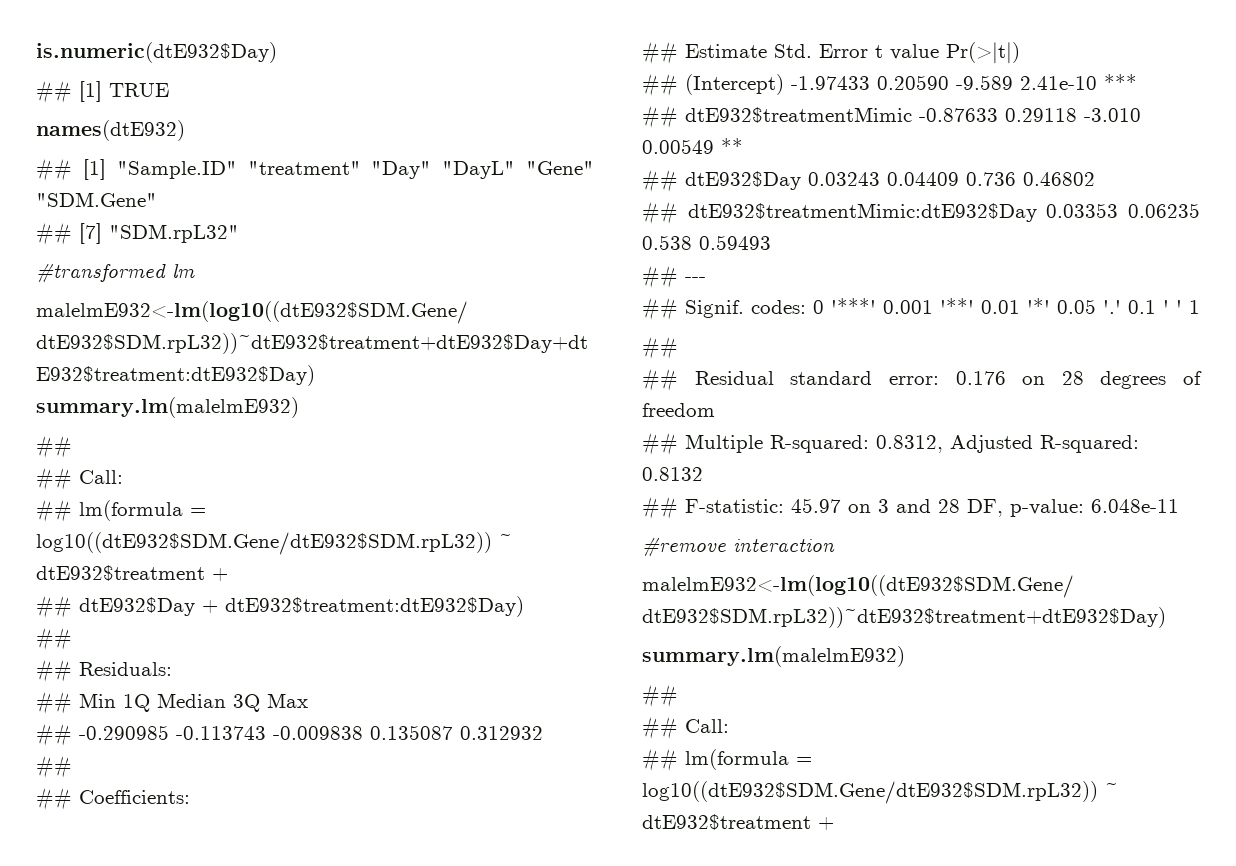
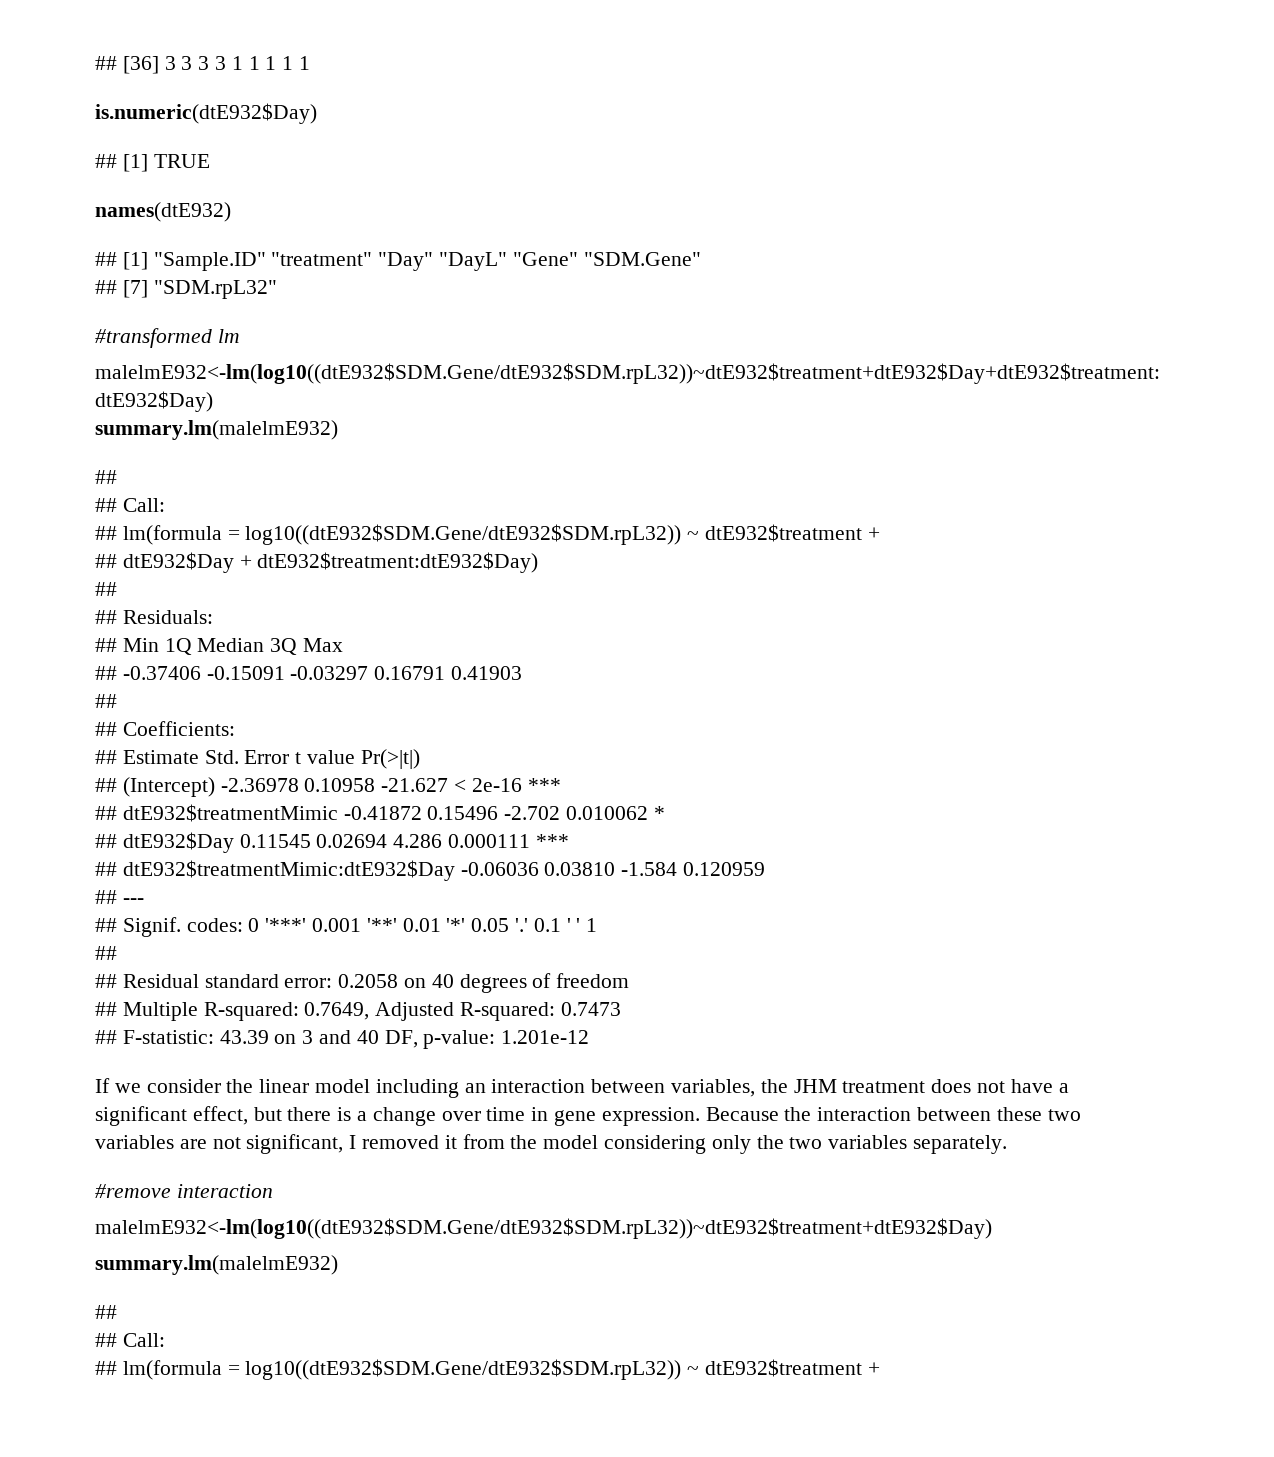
+ ## [36] 3 3 3 3 1 1 1 1 1
- ## -0.290985 -0.113743 -0.009838 0.135087 0.312932
+ ## -0.37406 -0.15091 -0.03297 0.16791 0.41903
- ## (Intercept) -1.97433 0.20590 -9.589 2.41e-10 ***
- ## dtE932$treatmentMimic -0.87633 0.29118 -3.010 0.00549 **
- ## dtE932$Day 0.03243 0.04409 0.736 0.46802
- ## dtE932$treatmentMimic:dtE932$Day 0.03353 0.06235 0.538 0.59493
+ ## (Intercept) -2.36978 0.10958 -21.627 < 2e-16 ***
+ ## dtE932$treatmentMimic -0.41872 0.15496 -2.702 0.010062 *
+ ## dtE932$Day 0.11545 0.02694 4.286 0.000111 ***
+ ## dtE932$treatmentMimic:dtE932$Day -0.06036 0.03810 -1.584 0.120959
- ## Residual standard error: 0.176 on 28 degrees of freedom
+ ## Residual standard error: 0.2058 on 40 degrees of freedom
- ## Multiple R-squared: 0.8312, Adjusted R-squared: 0.8132
+ ## Multiple R-squared: 0.7649, Adjusted R-squared: 0.7473
- ## F-statistic: 45.97 on 3 and 28 DF, p-value: 6.048e-11
+ ## F-statistic: 43.39 on 3 and 40 DF, p-value: 1.201e-12
+ If we consider the linear model including an interaction between variables, the JHM treatment does not have a significant effect, but there is a change over time in gene expression. Because the interaction between these two variables are not significant, I removed it from the model considering only the two variables separately.

